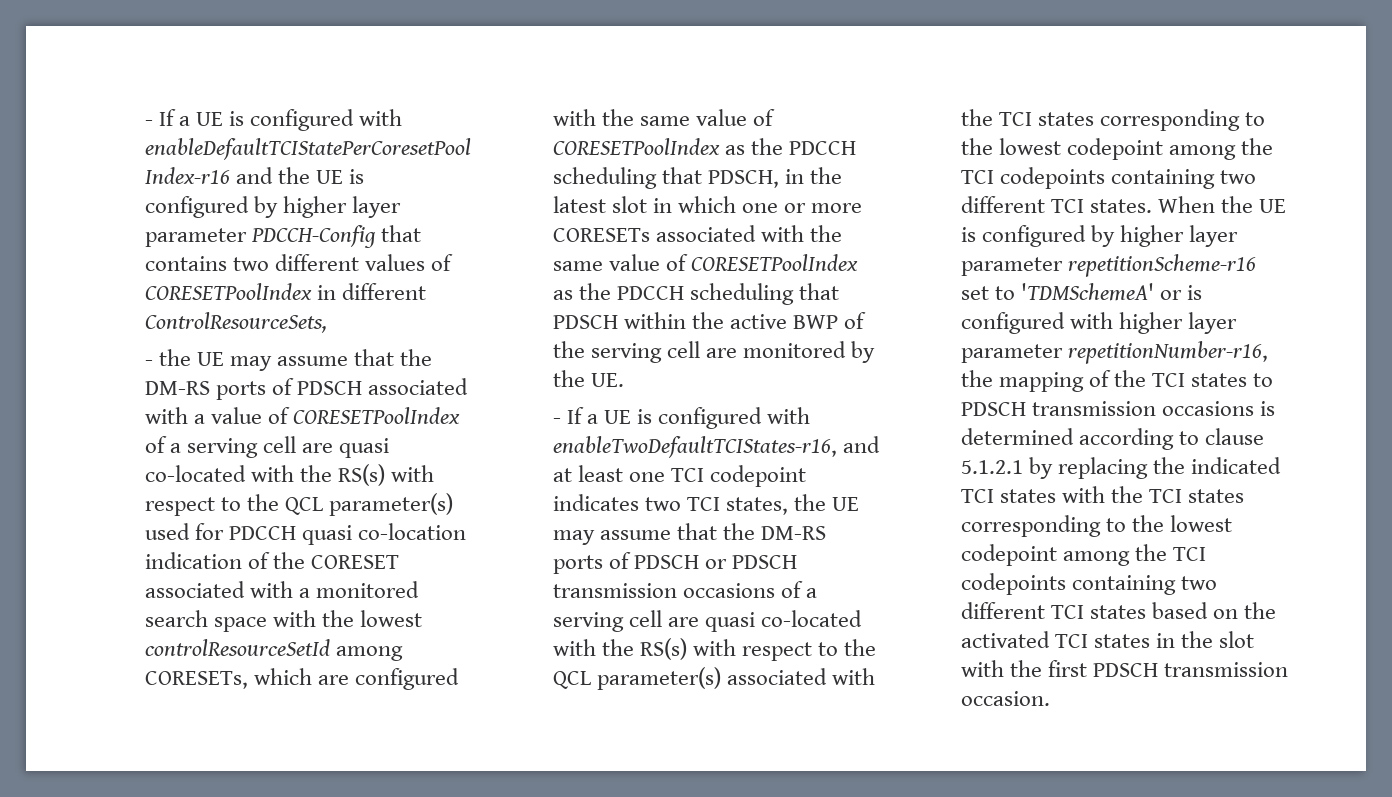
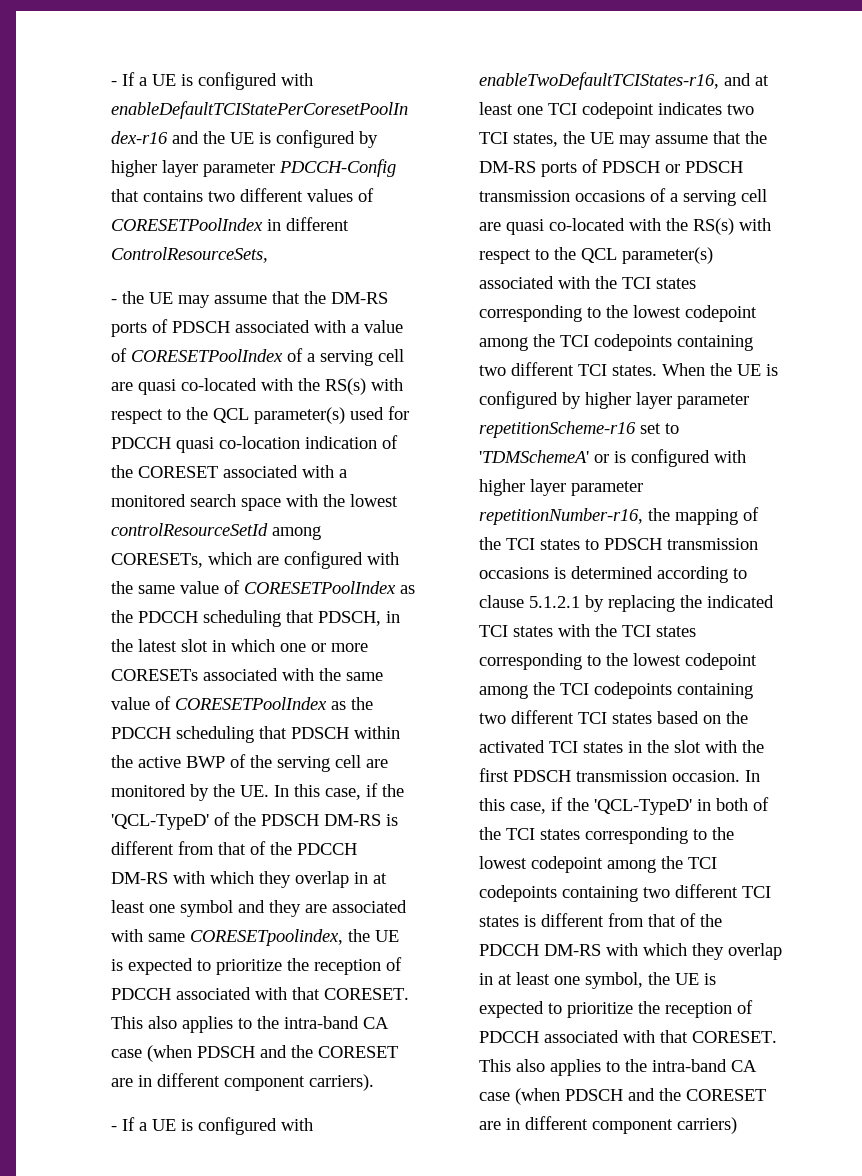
- - the UE may assume that the DM-RS ports of PDSCH associated with a value of CORESETPoolIndex of a serving cell are quasi co-located with the RS(s) with respect to the QCL parameter(s) used for PDCCH quasi co-location indication of the CORESET associated with a monitored search space with the lowest controlResourceSetId among CORESETs, which are configured with the same value of CORESETPoolIndex as the PDCCH scheduling that PDSCH, in the latest slot in which one or more CORESETs associated with the same value of CORESETPoolIndex as the PDCCH scheduling that PDSCH within the active BWP of the serving cell are monitored by the UE.
+ - the UE may assume that the DM-RS ports of PDSCH associated with a value of CORESETPoolIndex of a serving cell are quasi co-located with the RS(s) with respect to the QCL parameter(s) used for PDCCH quasi co-location indication of the CORESET associated with a monitored search space with the lowest controlResourceSetId among CORESETs, which are configured with the same value of CORESETPoolIndex as the PDCCH scheduling that PDSCH, in the latest slot in which one or more CORESETs associated with the same value of CORESETPoolIndex as the PDCCH scheduling that PDSCH within the active BWP of the serving cell are monitored by the UE. In this case, if the 'QCL-TypeD' of the PDSCH DM-RS is different from that of the PDCCH DM-RS with which they overlap in at least one symbol and they are associated with same CORESETpoolindex, the UE is expected to prioritize the reception of PDCCH associated with that CORESET. This also applies to the intra-band CA case (when PDSCH and the CORESET are in different component carriers).
+ In this case, if the 'QCL-TypeD' in both of the TCI states corresponding to the lowest codepoint among the TCI codepoints containing two different TCI states is different from that of the PDCCH DM-RS with which they overlap in at least one symbol, the UE is expected to prioritize the reception of PDCCH associated with that CORESET. This also applies to the intra-band CA case (when PDSCH and the CORESET are in different component carriers)

